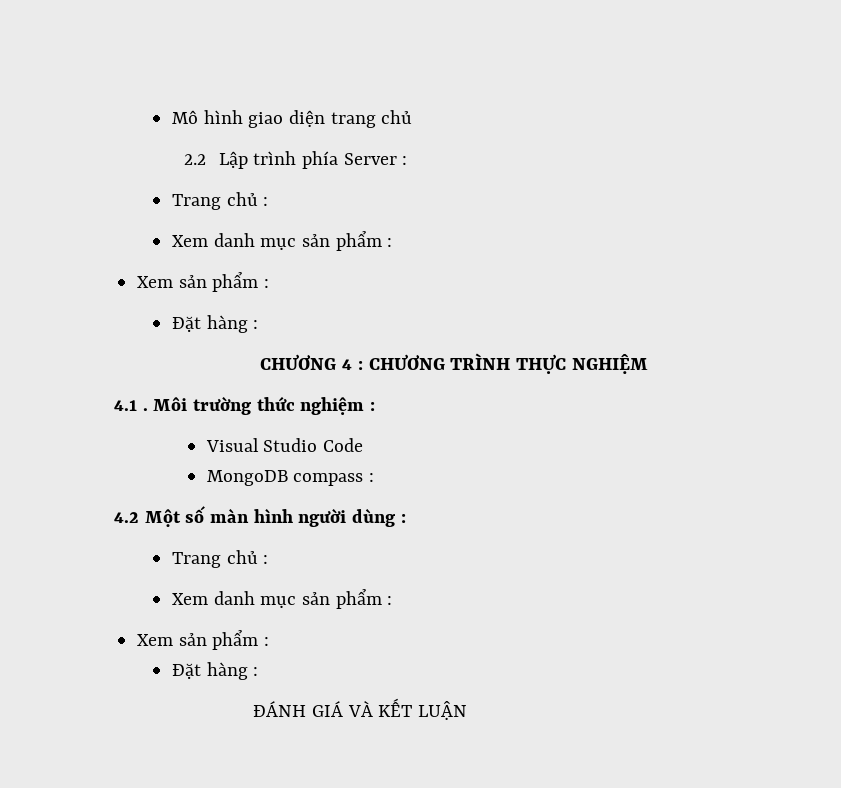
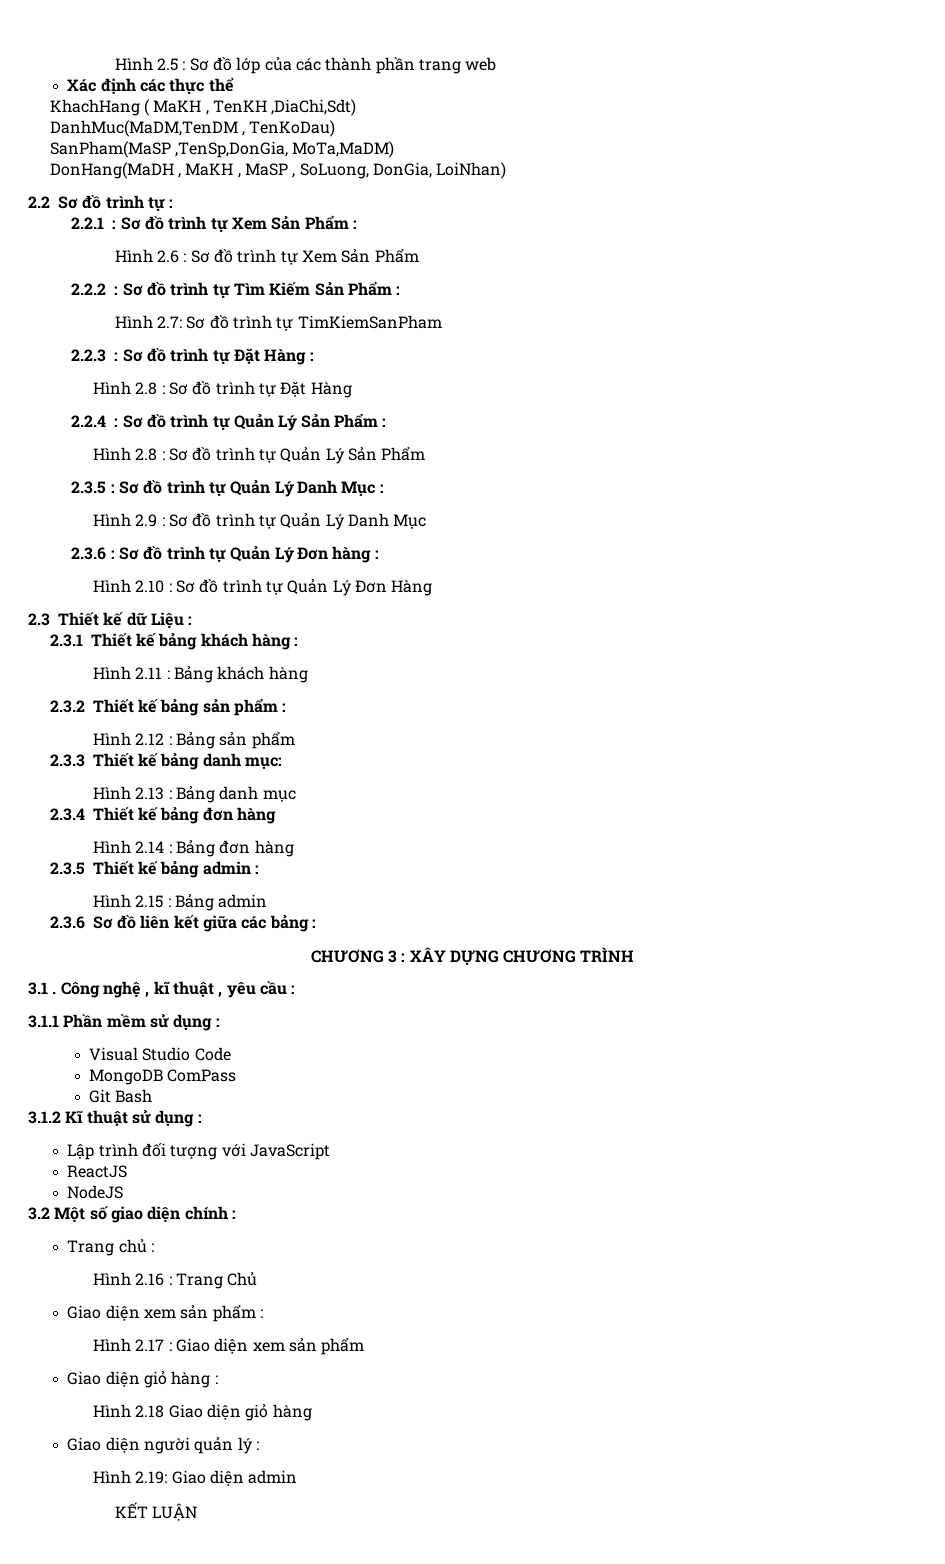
- Mô hình giao diện trang chủ
- 2.2 Lập trình phía Server :
- Trang chủ :
- Xem danh mục sản phẩm :
- Xem sản phẩm :
- Đặt hàng :
- CHƯƠNG 4 : CHƯƠNG TRÌNH THỰC NGHIỆM
- 4.1 . Môi trường thức nghiệm :
+ Hình 2.5 : Sơ đồ lớp của các thành phần trang web
+ Xác định các thực thể
+ KhachHang ( MaKH , TenKH ,DiaChi,Sdt)
+ DanhMuc(MaDM,TenDM , TenKoDau)
+ SanPham(MaSP ,TenSp,DonGia, MoTa,MaDM)
+ DonHang(MaDH , MaKH , MaSP , SoLuong, DonGia, LoiNhan)
+ 2.2 Sơ đồ trình tự :
+ 2.2.1 : Sơ đồ trình tự Xem Sản Phẩm :
+ Hình 2.6 : Sơ đồ trình tự Xem Sản Phẩm
+ 2.2.2 : Sơ đồ trình tự Tìm Kiếm Sản Phẩm :
+ Hình 2.7: Sơ đồ trình tự TimKiemSanPham
+ 2.2.3 : Sơ đồ trình tự Đặt Hàng :
+ Hình 2.8 : Sơ đồ trình tự Đặt Hàng
+ 2.2.4 : Sơ đồ trình tự Quản Lý Sản Phẩm :
+ Hình 2.8 : Sơ đồ trình tự Quản Lý Sản Phẩm
+ 2.3.5 : Sơ đồ trình tự Quản Lý Danh Mục :
+ Hình 2.9 : Sơ đồ trình tự Quản Lý Danh Mục
+ 2.3.6 : Sơ đồ trình tự Quản Lý Đơn hàng :
+ Hình 2.10 : Sơ đồ trình tự Quản Lý Đơn Hàng
+ 2.3 Thiết kế dữ Liệu :
+ 2.3.1 Thiết kế bảng khách hàng :
+ Hình 2.11 : Bảng khách hàng
+ 2.3.2 Thiết kế bảng sản phẩm :
+ Hình 2.12 : Bảng sản phẩm
+ 2.3.3 Thiết kế bảng danh mục:
+ Hình 2.13 : Bảng danh mục
+ 2.3.4 Thiết kế bảng đơn hàng
+ Hình 2.14 : Bảng đơn hàng
+ 2.3.5 Thiết kế bảng admin :
+ Hình 2.15 : Bảng admin
+ 2.3.6 Sơ đồ liên kết giữa các bảng :
+ CHƯƠNG 3 : XÂY DỰNG CHƯƠNG TRÌNH
+ 3.1 . Công nghệ , kĩ thuật , yêu cầu :
+ 3.1.1 Phần mềm sử dụng :
- MongoDB compass :
- 4.2 Một số màn hình người dùng :
+ MongoDB ComPass
+ Git Bash
+ 3.1.2 Kĩ thuật sử dụng :
+ Lập trình đối tượng với JavaScript
+ ReactJS
+ NodeJS
+ 3.2 Một số giao diện chính :
  Trang chủ :
- Xem danh mục sản phẩm :
- Xem sản phẩm :
- Đặt hàng :
- ĐÁNH GIÁ VÀ KẾT LUẬN
+ Hình 2.16 : Trang Chủ
+ Giao diện xem sản phẩm :
+ Hình 2.17 : Giao diện xem sản phẩm
+ Giao diện giỏ hàng :
+ Hình 2.18 Giao diện giỏ hàng
+ Giao diện người quản lý :
+ Hình 2.19: Giao diện admin
+ KẾT LUẬN

